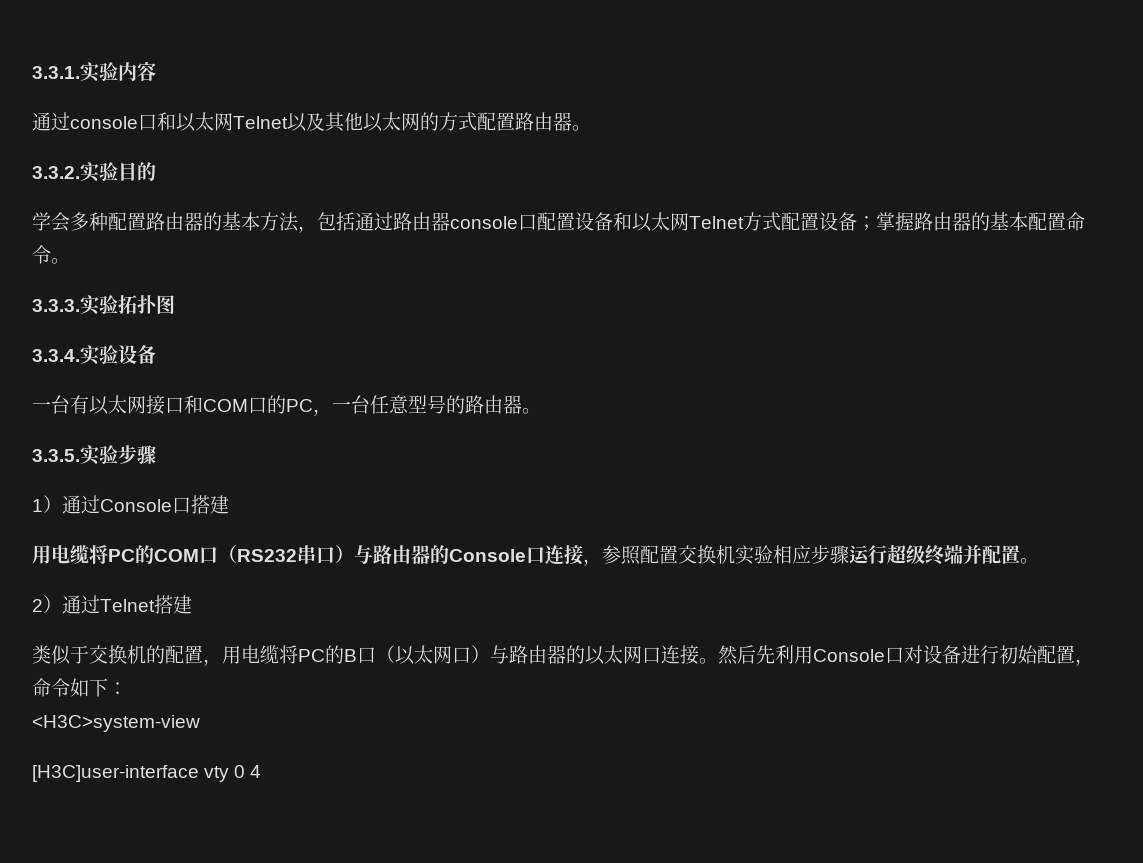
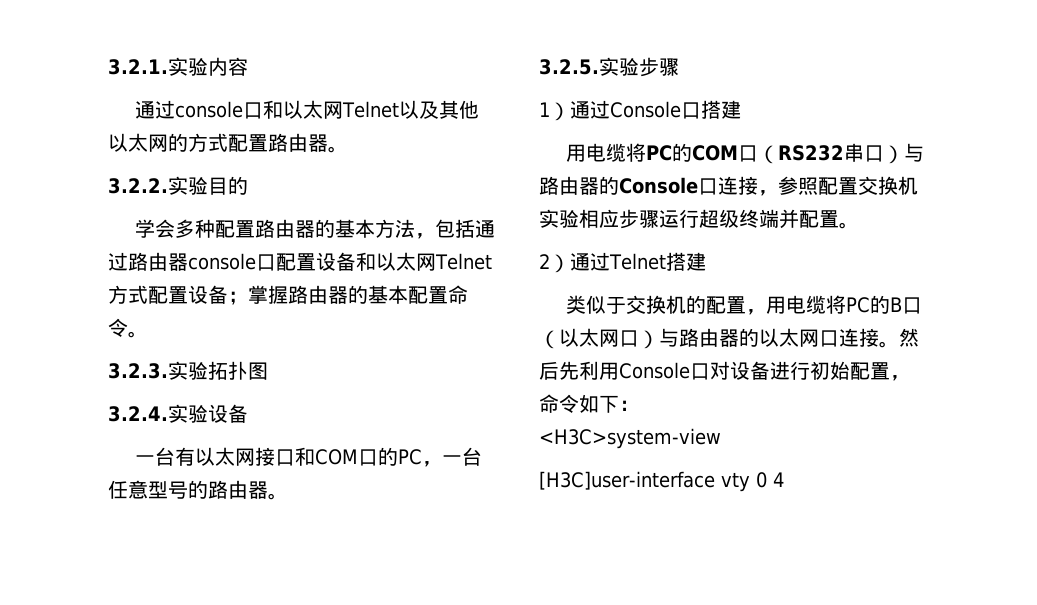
- 3.3.1.实验内容
+ 3.2.1.实验内容
- 3.3.2.实验目的
+ 3.2.2.实验目的
- 3.3.3.实验拓扑图
+ 3.2.3.实验拓扑图
- 3.3.4.实验设备
+ 3.2.4.实验设备
- 3.3.5.实验步骤
+ 3.2.5.实验步骤

